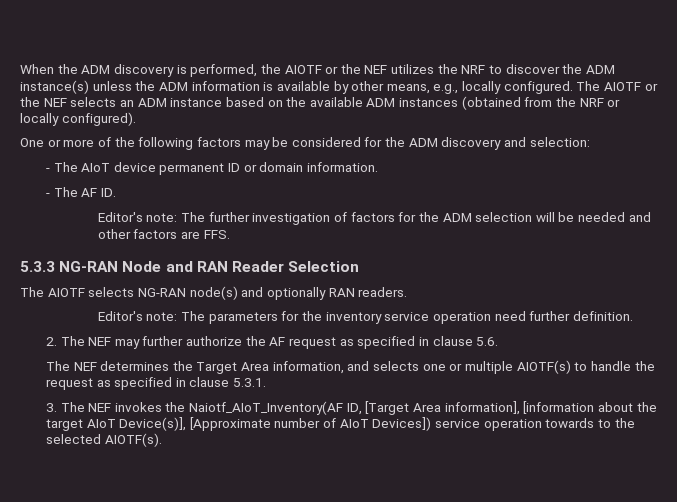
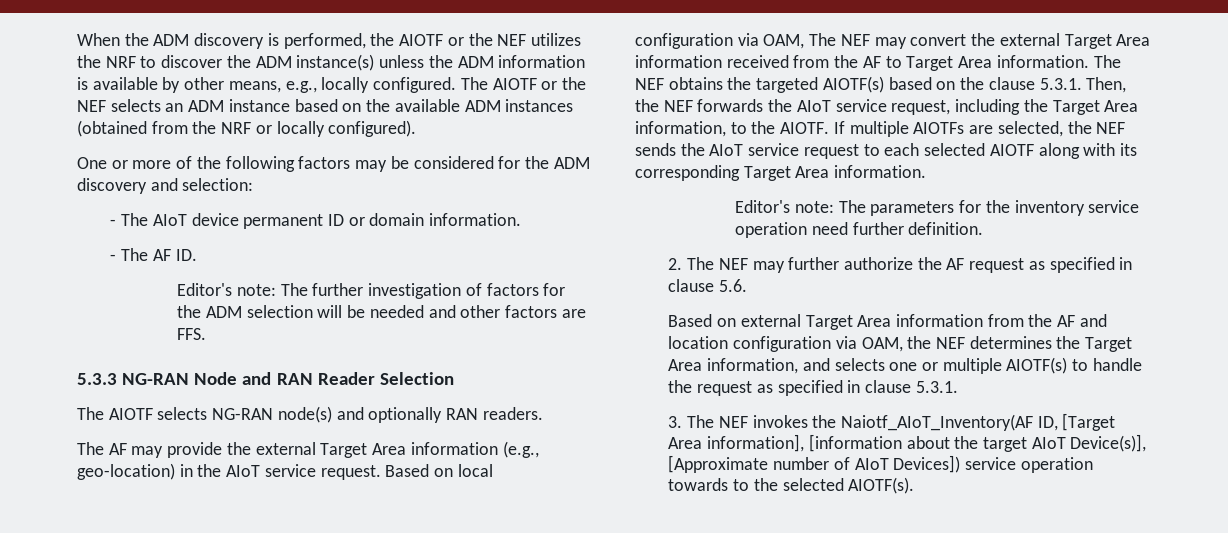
+ The AF may provide the external Target Area information (e.g., geo-location) in the AIoT service request. Based on local configuration via OAM, The NEF may convert the external Target Area information received from the AF to Target Area information. The NEF obtains the targeted AIOTF(s) based on the clause 5.3.1. Then, the NEF forwards the AIoT service request, including the Target Area information, to the AIOTF. If multiple AIOTFs are selected, the NEF sends the AIoT service request to each selected AIOTF along with its corresponding Target Area information.
- The NEF determines the Target Area information, and selects one or multiple AIOTF(s) to handle the request as specified in clause 5.3.1.
+ Based on external Target Area information from the AF and location configuration via OAM, the NEF determines the Target Area information, and selects one or multiple AIOTF(s) to handle the request as specified in clause 5.3.1.

